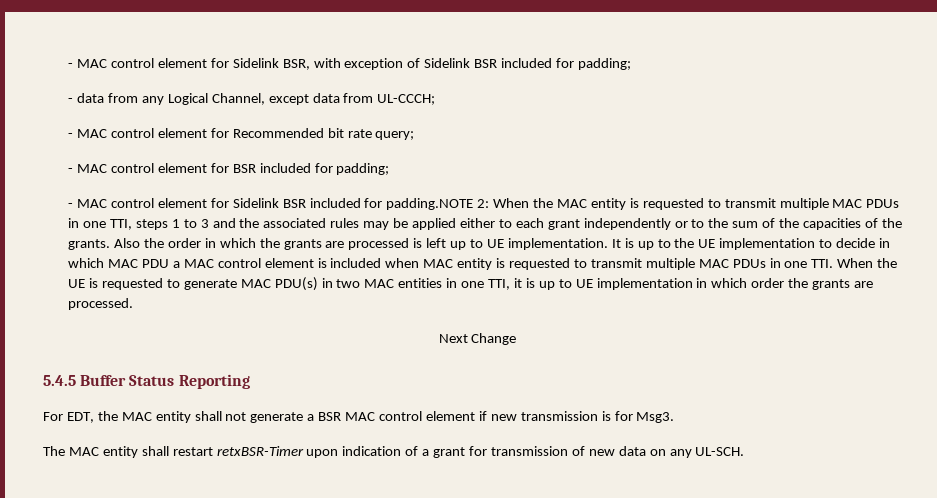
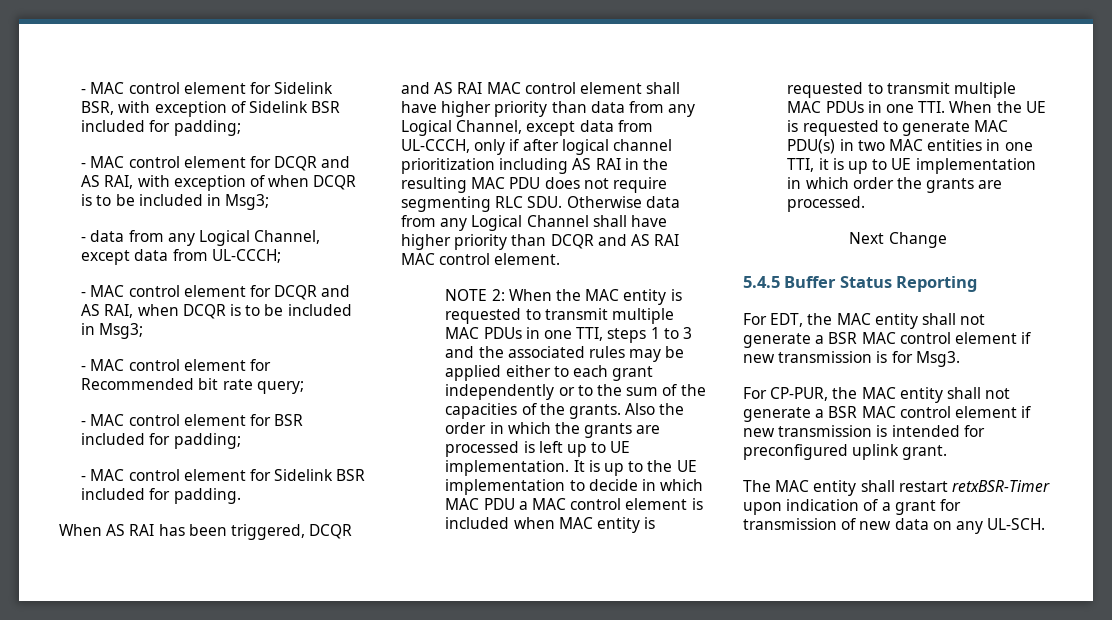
+ - MAC control element for DCQR and AS RAI, with exception of when DCQR is to be included in Msg3;
+ - MAC control element for DCQR and AS RAI, when DCQR is to be included in Msg3;
- - MAC control element for Sidelink BSR included for padding.NOTE 2: When the MAC entity is requested to transmit multiple MAC PDUs in one TTI, steps 1 to 3 and the associated rules may be applied either to each grant independently or to the sum of the capacities of the grants.
+ - MAC control element for Sidelink BSR included for padding.
+ When AS RAI has been triggered, DCQR and AS RAI MAC control element shall have higher priority than data from any Logical Channel, except data from UL-CCCH, only if after logical channel prioritization including AS RAI in the resulting MAC PDU does not require segmenting RLC SDU. Otherwise data from any Logical Channel shall have higher priority than DCQR and AS RAI MAC control element.
+ NOTE 2: When the MAC entity is requested to transmit multiple MAC PDUs in one TTI, steps 1 to 3 and the associated rules may be applied either to each grant independently or to the sum of the capacities of the grants.
+ For CP-PUR, the MAC entity shall not generate a BSR MAC control element if new transmission is intended for preconfigured uplink grant.

